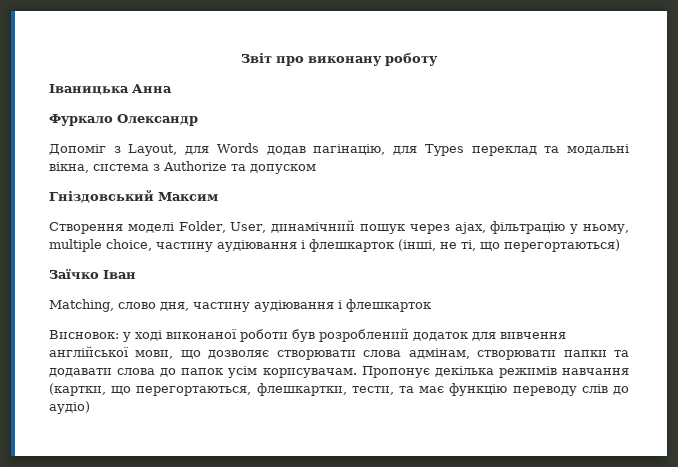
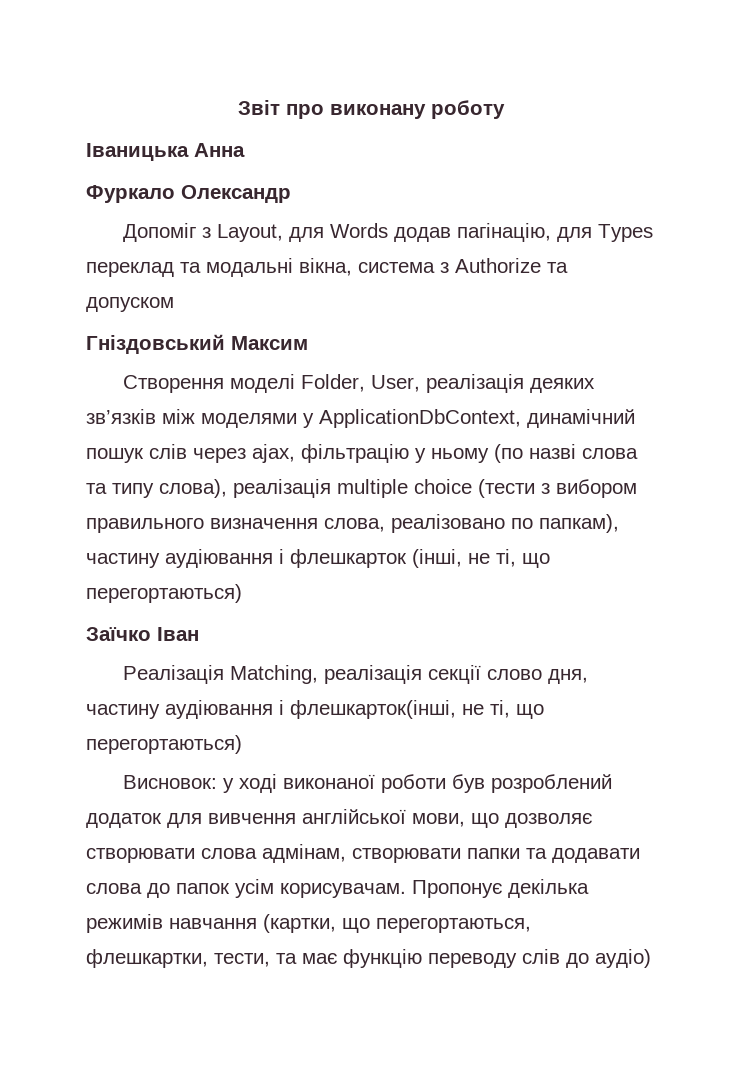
- Створення моделі Folder, User, динамічний пошук через ajax, фільтрацію у ньому, multiple choice, частину аудіювання і флешкарток (інші, не ті, що перегортаються)
+ Створення моделі Folder, User, реалізація деяких зв’язків між моделями у ApplicationDbContext, динамічний пошук слів через ajax, фільтрацію у ньому (по назві слова та типу слова), реалізація multiple choice (тести з вибором правильного визначення слова, реалізовано по папкам), частину аудіювання і флешкарток (інші, не ті, що перегортаються)
- Matching, слово дня, частину аудіювання і флешкарток
+ Реалізація Matching, реалізація секції слово дня, частину аудіювання і флешкарток(інші, не ті, що перегортаються)

